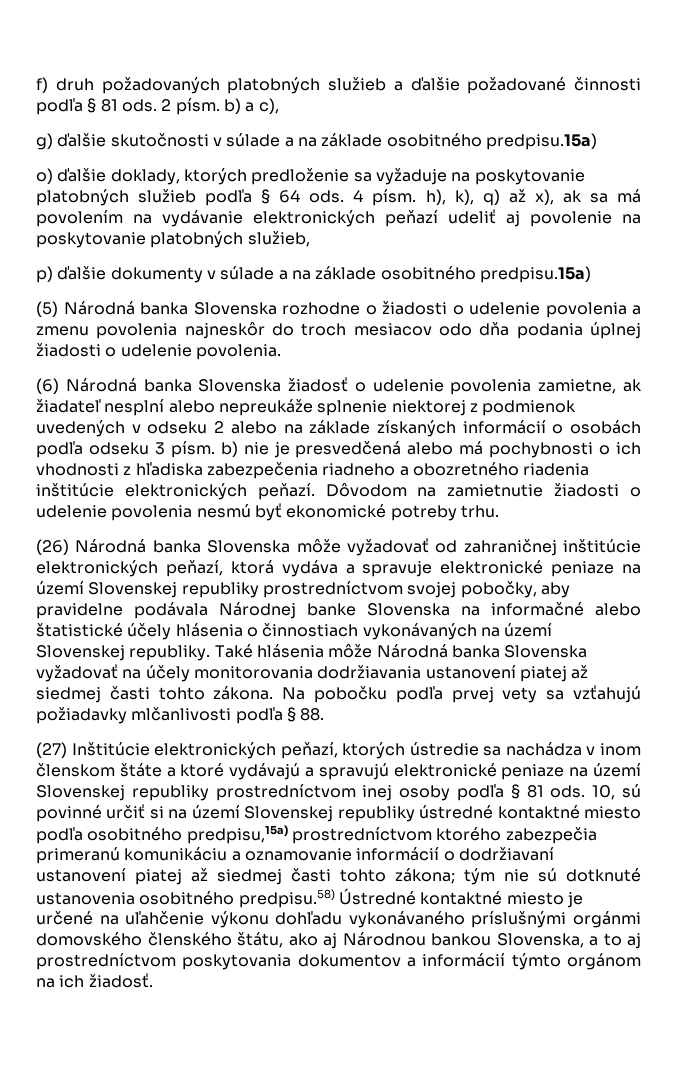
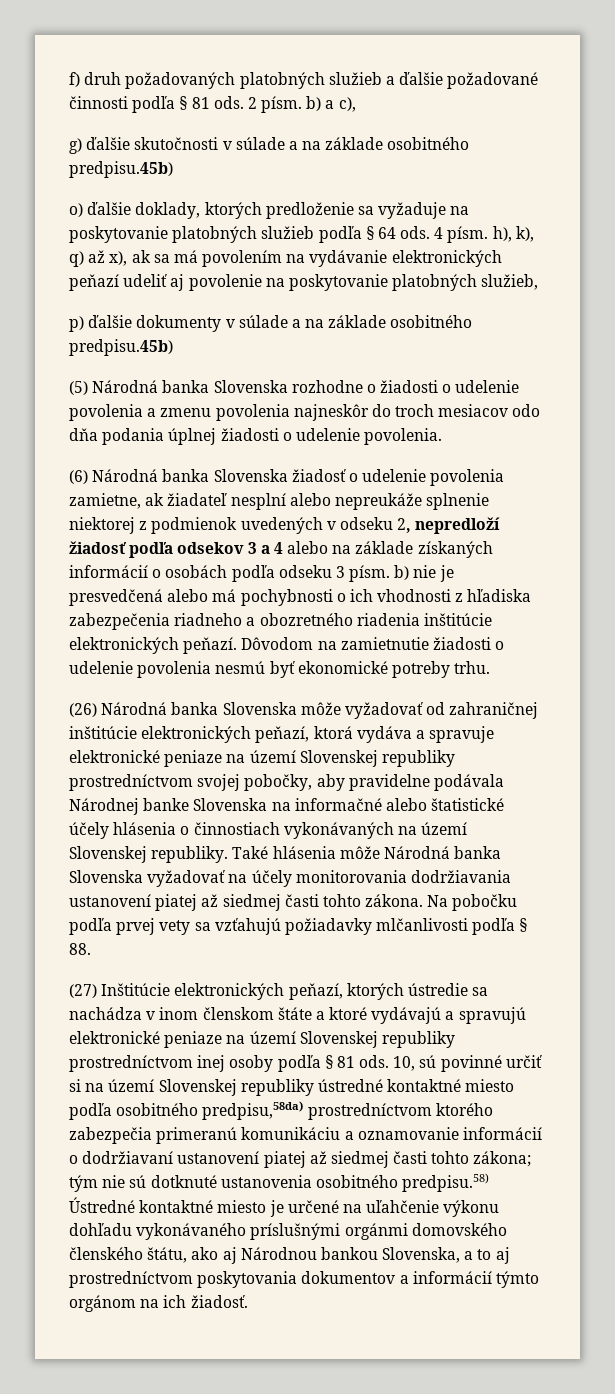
- g) ďalšie skutočnosti v súlade a na základe osobitného predpisu.15a)
+ g) ďalšie skutočnosti v súlade a na základe osobitného predpisu.45b)
- p) ďalšie dokumenty v súlade a na základe osobitného predpisu.15a)
+ p) ďalšie dokumenty v súlade a na základe osobitného predpisu.45b)
- (6) Národná banka Slovenska žiadosť o udelenie povolenia zamietne, ak žiadateľ nesplní alebo nepreukáže splnenie niektorej z podmienok uvedených v odseku 2 alebo na základe získaných informácií o osobách podľa odseku 3 písm. b) nie je presvedčená alebo má pochybnosti o ich vhodnosti z hľadiska zabezpečenia riadneho a obozretného riadenia inštitúcie elektronických peňazí.
+ (6) Národná banka Slovenska žiadosť o udelenie povolenia zamietne, ak žiadateľ nesplní alebo nepreukáže splnenie niektorej z podmienok uvedených v odseku 2, nepredloží žiadosť podľa odsekov 3 a 4 alebo na základe získaných informácií o osobách podľa odseku 3 písm. b) nie je presvedčená alebo má pochybnosti o ich vhodnosti z hľadiska zabezpečenia riadneho a obozretného riadenia inštitúcie elektronických peňazí.
- 10, sú povinné určiť si na území Slovenskej republiky ústredné kontaktné miesto podľa osobitného predpisu,15a) prostredníctvom ktorého zabezpečia primeranú komunikáciu a oznamovanie informácií o dodržiavaní ustanovení piatej až siedmej časti tohto zákona;
+ 10, sú povinné určiť si na území Slovenskej republiky ústredné kontaktné miesto podľa osobitného predpisu,58da) prostredníctvom ktorého zabezpečia primeranú komunikáciu a oznamovanie informácií o dodržiavaní ustanovení piatej až siedmej časti tohto zákona;

